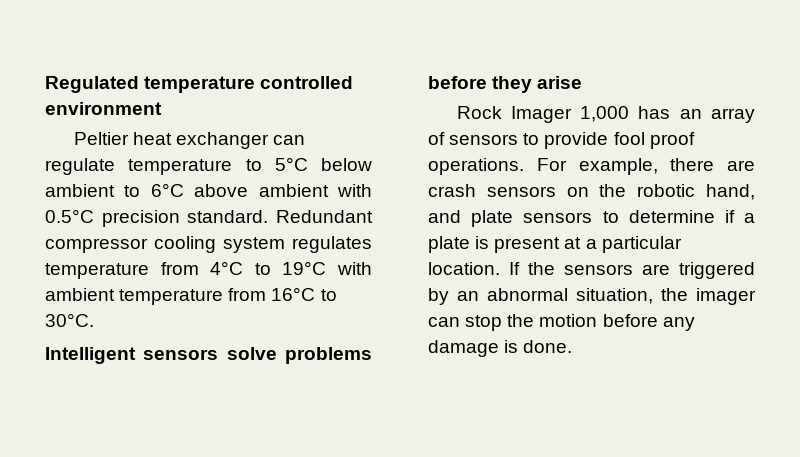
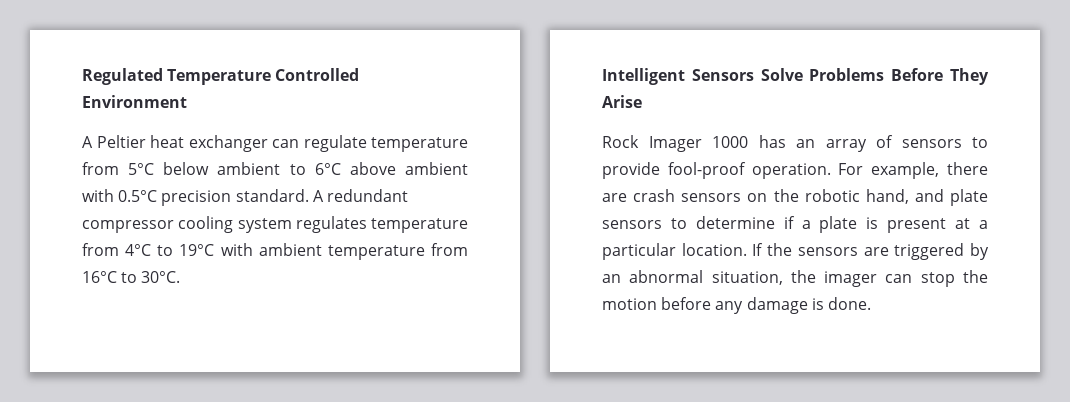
- Regulated temperature controlled environment
- Peltier heat exchanger can regulate temperature to 5°C below ambient to 6°C above ambient with 0.5°C precision standard.
+ Regulated Temperature Controlled Environment
+ A Peltier heat exchanger can regulate temperature from 5°C below ambient to 6°C above ambient with 0.5°C precision standard.
- Redundant compressor cooling system regulates temperature from 4°C to 19°C with ambient temperature from 16°C to 30°C.
+ A redundant compressor cooling system regulates temperature from 4°C to 19°C with ambient temperature from 16°C to 30°C.
- Intelligent sensors solve problems before they arise
+ Intelligent Sensors Solve Problems Before They Arise
- Rock Imager 1,000 has an array of sensors to provide fool proof operations.
+ Rock Imager 1000 has an array of sensors to provide fool-proof operation.

